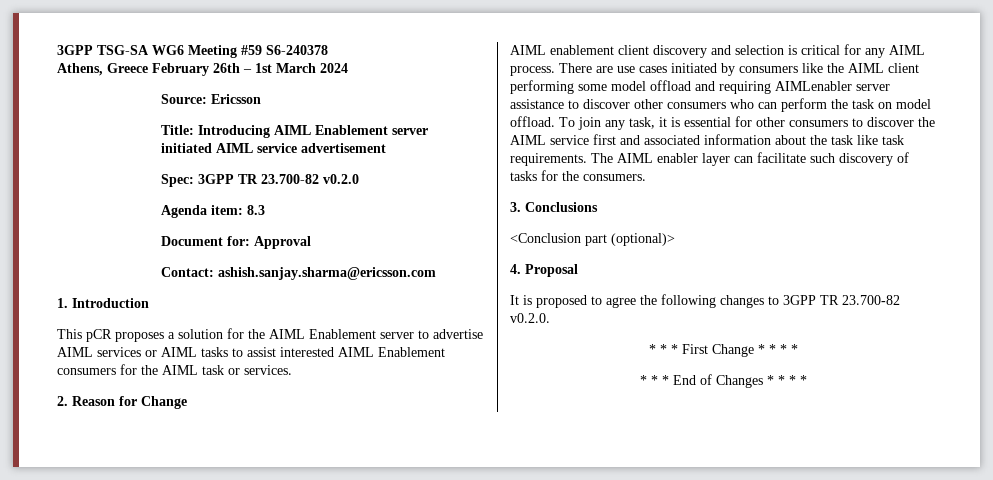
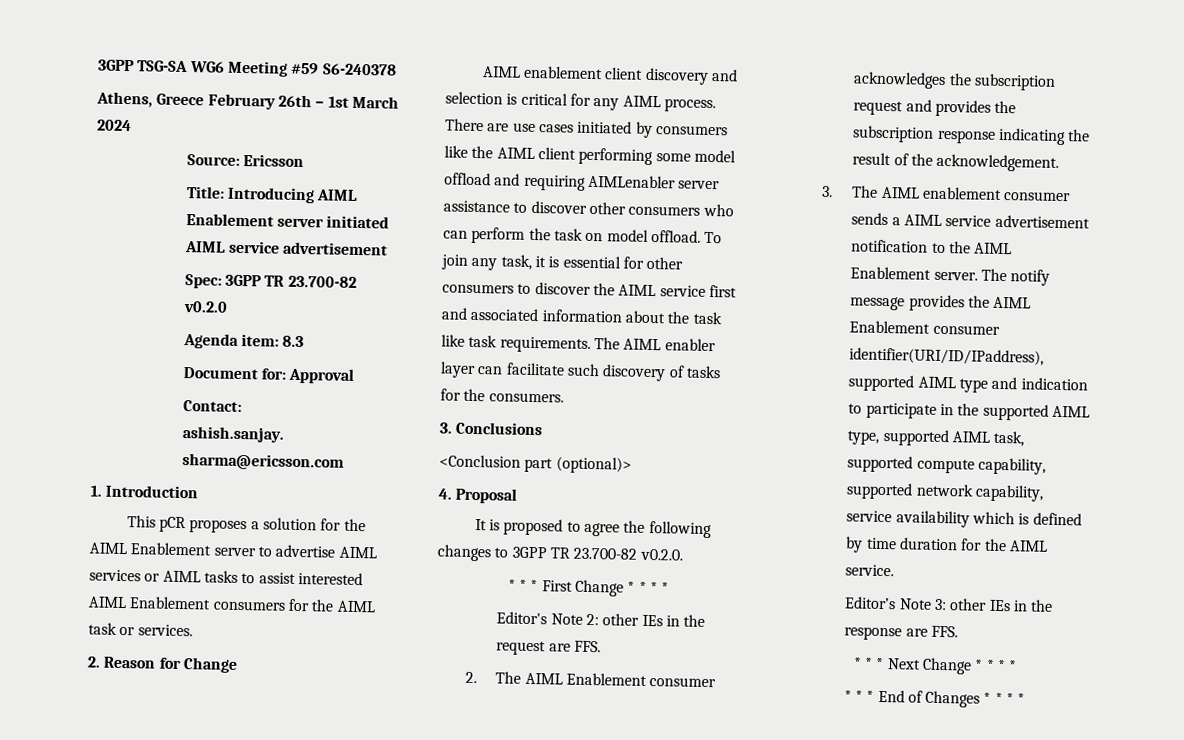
+ Editor's Note 2: other IEs in the request are FFS.
+ 2. The AIML Enablement consumer acknowledges the subscription request and provides the subscription response indicating the result of the acknowledgement.
+ 3. The AIML enablement consumer sends a AIML service advertisement notification to the AIML Enablement server. The notify message provides the AIML Enablement consumer identifier(URI/ID/IPaddress), supported AIML type and indication to participate in the supported AIML type, supported AIML task, supported compute capability, supported network capability, service availability which is defined by time duration for the AIML service.
+ Editor’s Note 3: other IEs in the response are FFS.
+ * * * Next Change * * * *

